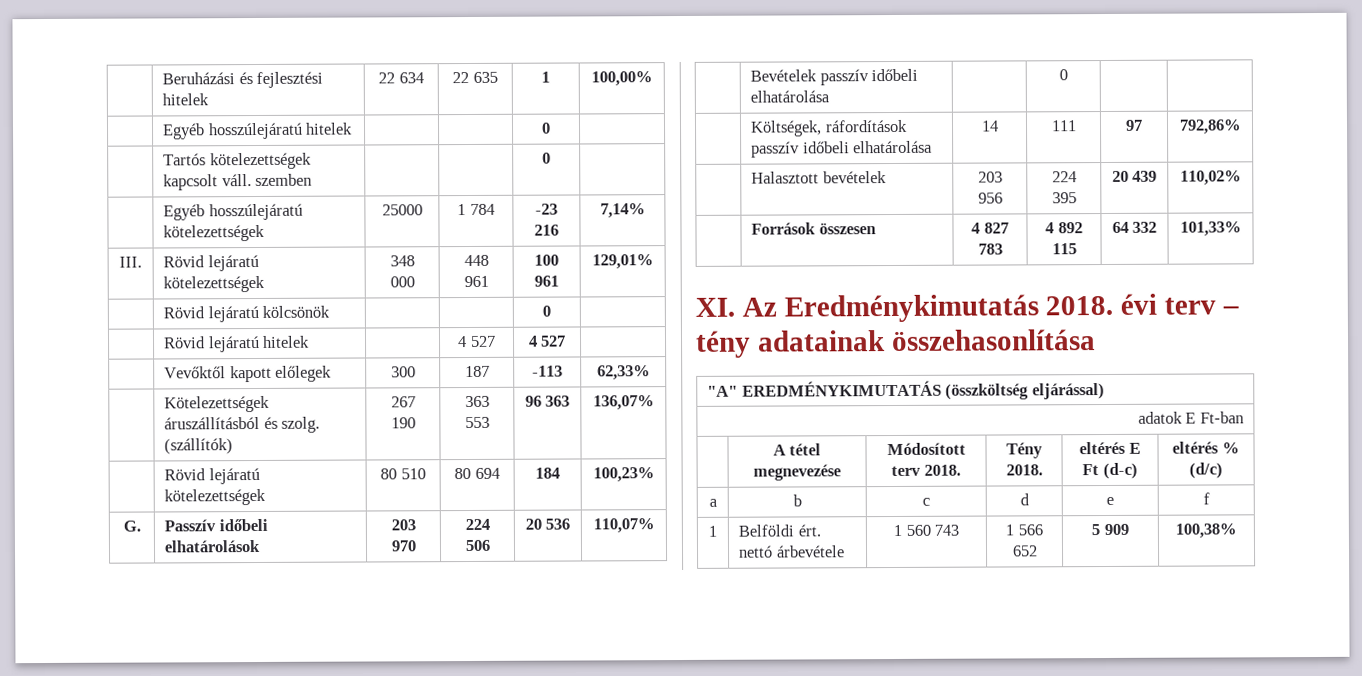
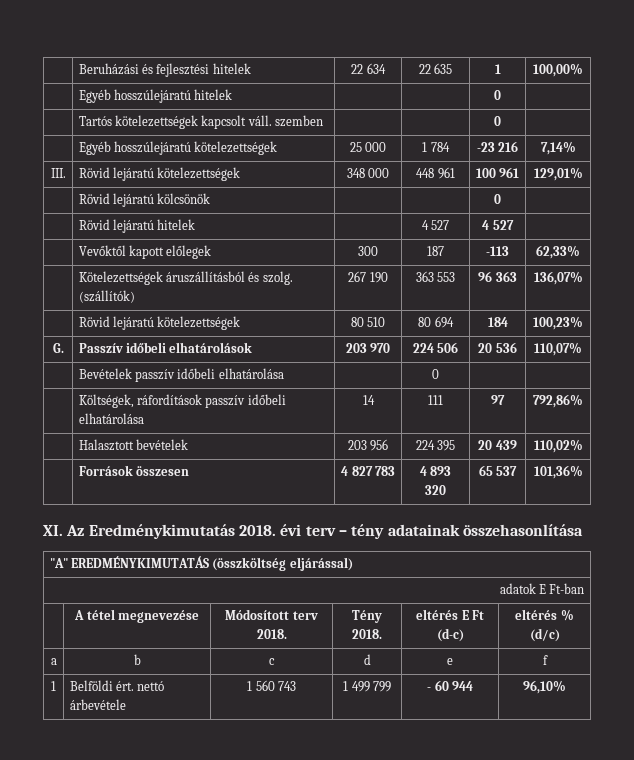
- | Egyéb hosszúlejáratú kötelezettségek | 25000 | 1 784 | -23 216 | 7,14%
+ | Egyéb hosszúlejáratú kötelezettségek | 25 000 | 1 784 | -23 216 | 7,14%
- | Források összesen | 4 827 783 | 4 892 115 | 64 332 | 101,33%
+ | Források összesen | 4 827 783 | 4 893 320 | 65 537 | 101,36%
- 1 | Belföldi ért. nettó árbevétele | 1 560 743 | 1 566 652 | 5 909 | 100,38%
+ 1 | Belföldi ért. nettó árbevétele | 1 560 743 | 1 499 799 | - 60 944 | 96,10%

